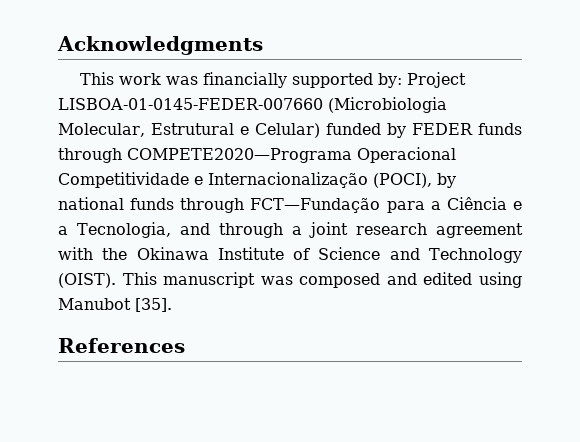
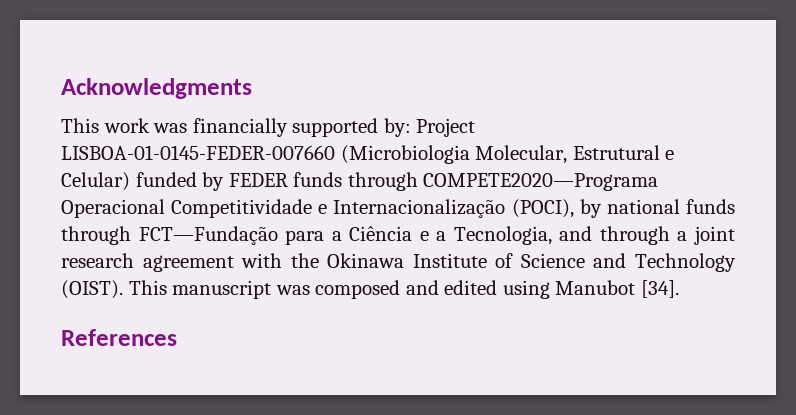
- This manuscript was composed and edited using Manubot [35].
+ This manuscript was composed and edited using Manubot [34].

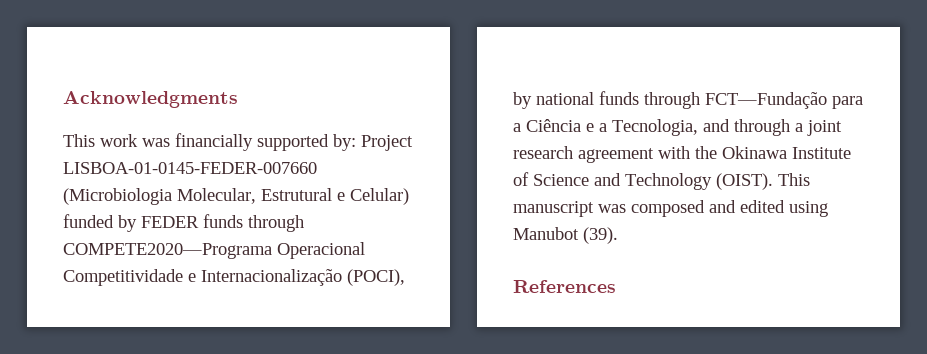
- This manuscript was composed and edited using Manubot [34].
+ This manuscript was composed and edited using Manubot (39).

